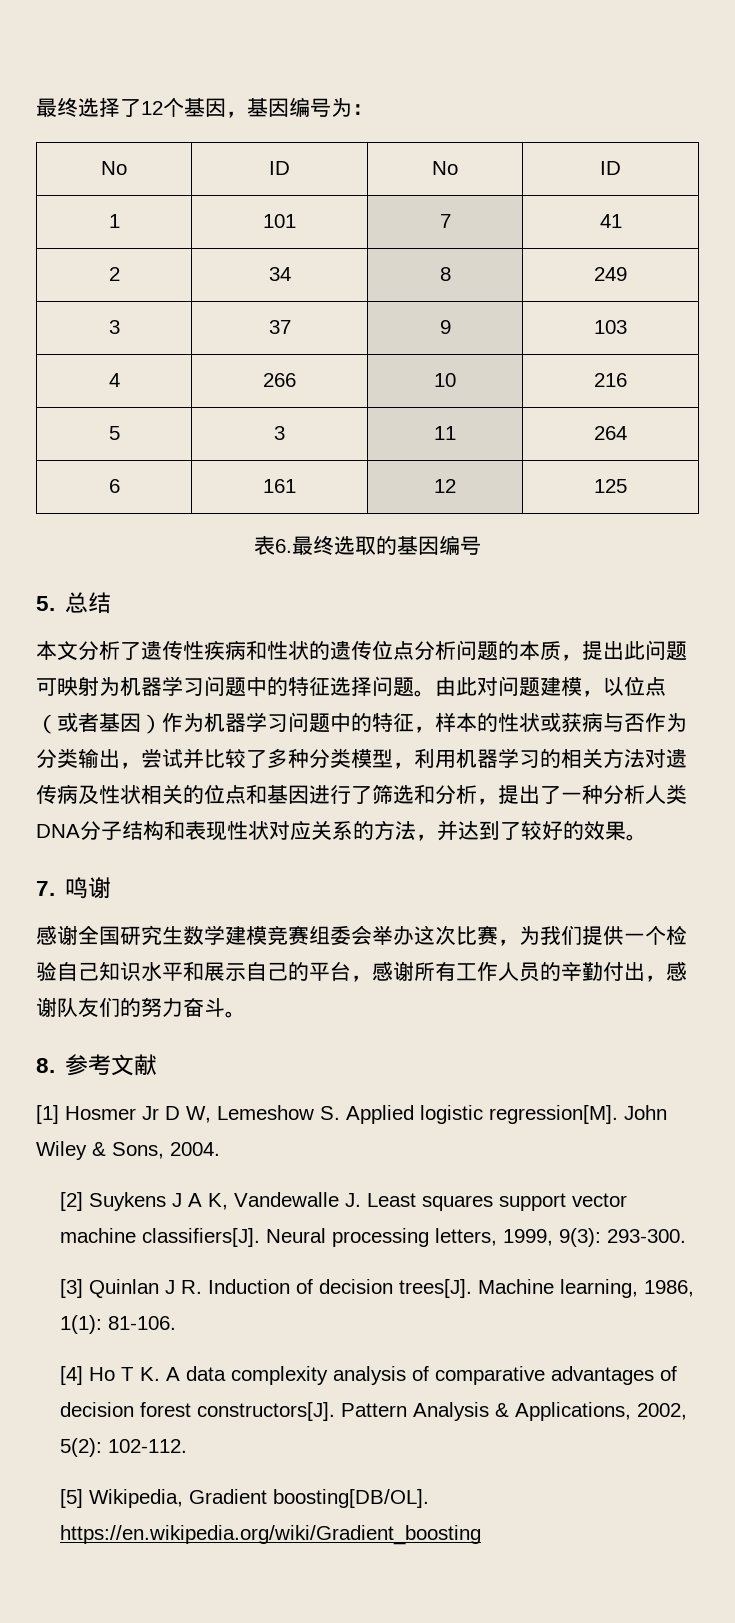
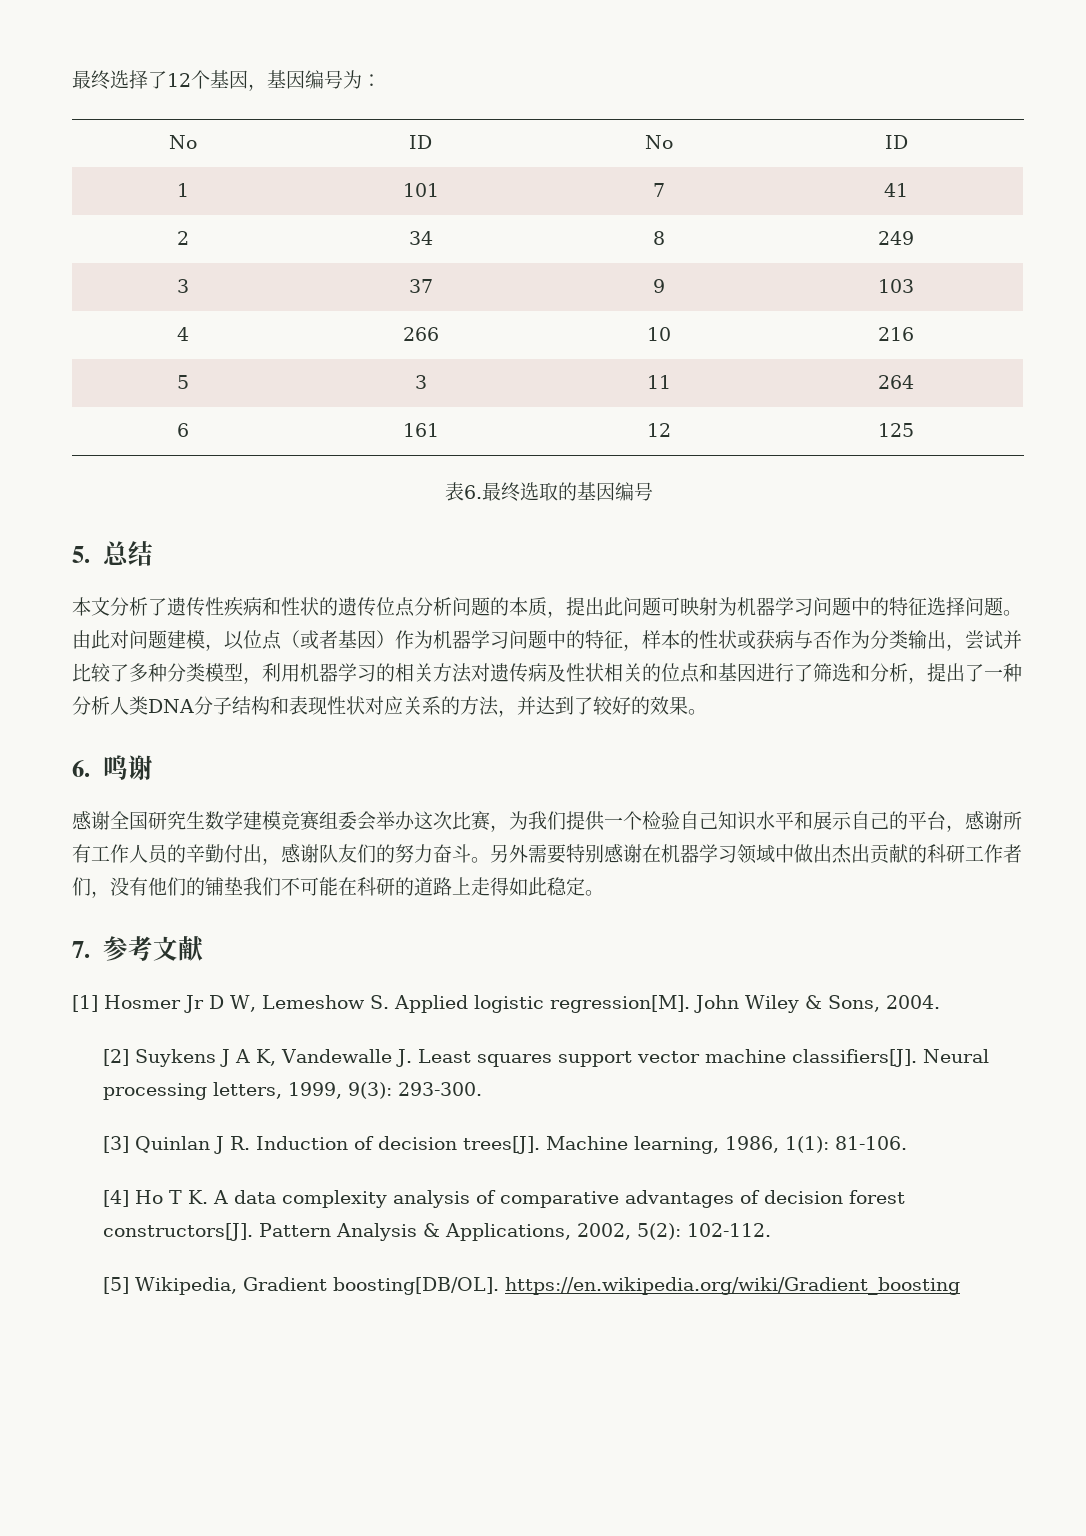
- 7.鸣谢
+ 6.鸣谢
- 感谢全国研究生数学建模竞赛组委会举办这次比赛，为我们提供一个检验自己知识水平和展示自己的平台，感谢所有工作人员的辛勤付出，感谢队友们的努力奋斗。
- 8.参考文献
+ 感谢全国研究生数学建模竞赛组委会举办这次比赛，为我们提供一个检验自己知识水平和展示自己的平台，感谢所有工作人员的辛勤付出，感谢队友们的努力奋斗。另外需要特别感谢在机器学习领域中做出杰出贡献的科研工作者们，没有他们的铺垫我们不可能在科研的道路上走得如此稳定。
+ 7.参考文献

